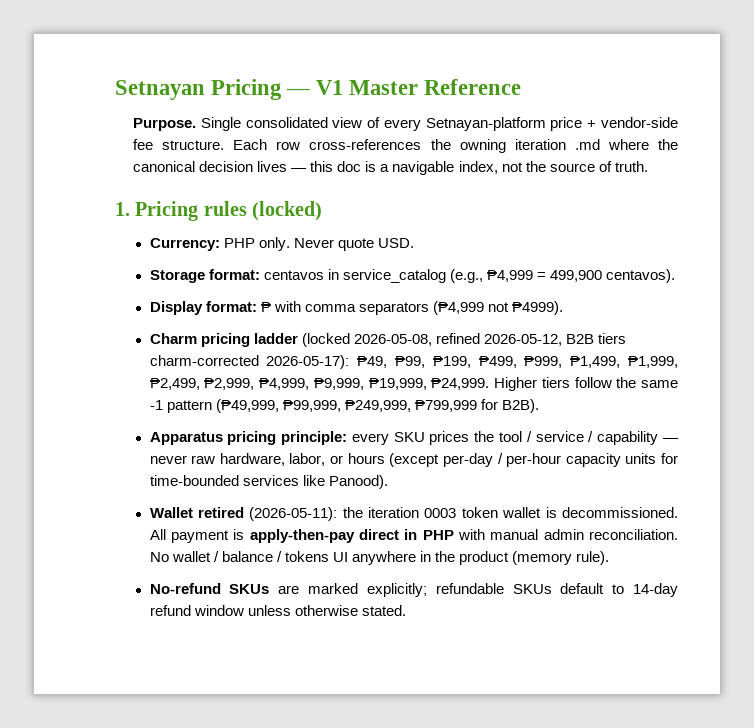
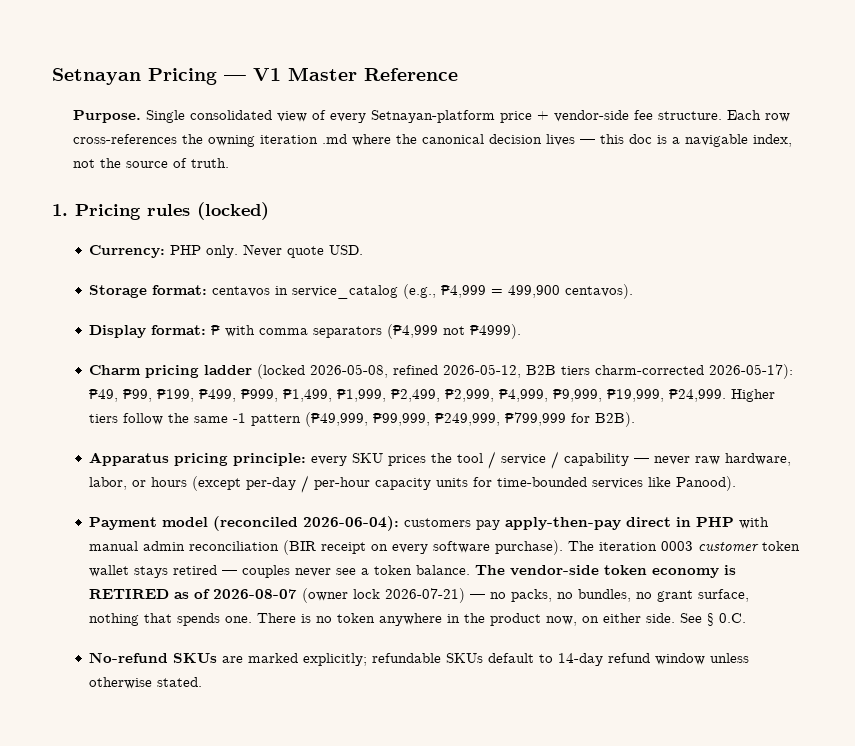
- Wallet retired (2026-05-11): the iteration 0003 token wallet is decommissioned. All payment is apply-then-pay direct in PHP with manual admin reconciliation. No wallet / balance / tokens UI anywhere in the product (memory rule).
+ Payment model (reconciled 2026-06-04): customers pay apply-then-pay direct in PHP with manual admin reconciliation (BIR receipt on every software purchase). The iteration 0003 customer token wallet stays retired — couples never see a token balance. The vendor-side token economy is RETIRED as of 2026-08-07 (owner lock 2026-07-21) — no packs, no bundles, no grant surface, nothing that spends one. There is no token anywhere in the product now, on either side. See § 0.C.

